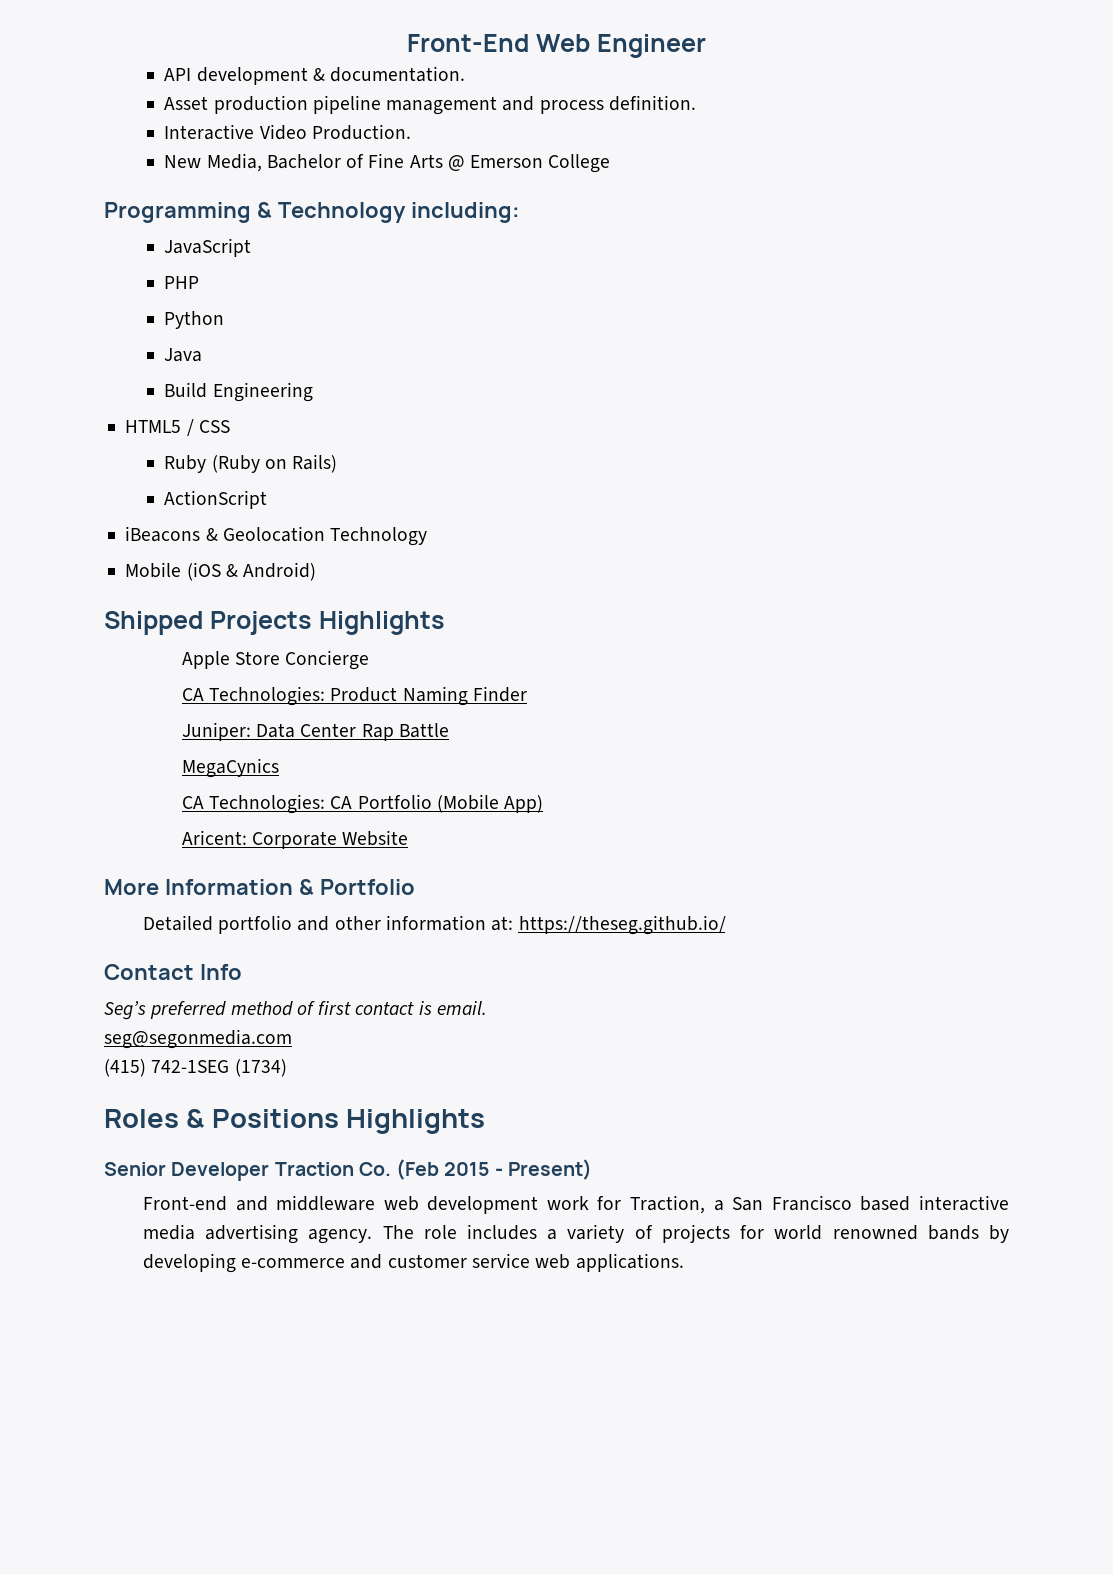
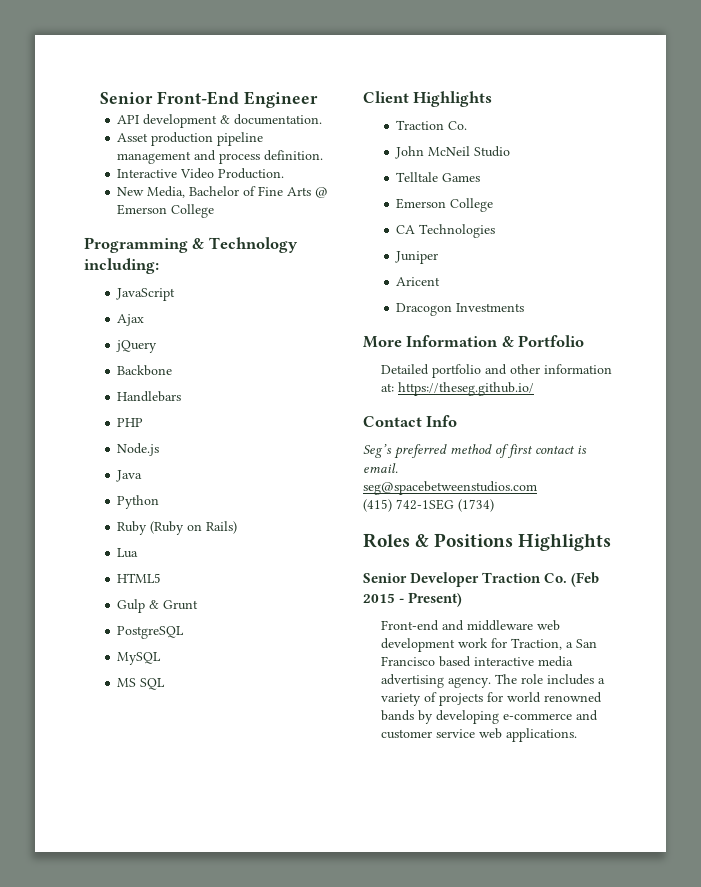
- Front-End Web Engineer
+ Senior Front-End Engineer
+ Ajax
+ jQuery
+ Backbone
+ Handlebars
- Python
+ Node.js
- Build Engineering
- HTML5 / CSS
+ Python
- ActionScript
- iBeacons & Geolocation Technology
- Mobile (iOS & Android)
- Shipped Projects Highlights
- Apple Store Concierge
- CA Technologies: Product Naming Finder
- Juniper: Data Center Rap Battle
- MegaCynics
- CA Technologies: CA Portfolio (Mobile App)
- Aricent: Corporate Website
+ Lua
+ HTML5
+ Gulp & Grunt
+ PostgreSQL
+ MySQL
+ MS SQL
+ Client Highlights
+ Traction Co.
+ John McNeil Studio
+ Telltale Games
+ Emerson College
+ CA Technologies
+ Juniper
+ Aricent
+ Dracogon Investments
- seg@segonmedia.com
+ seg@spacebetweenstudios.com

